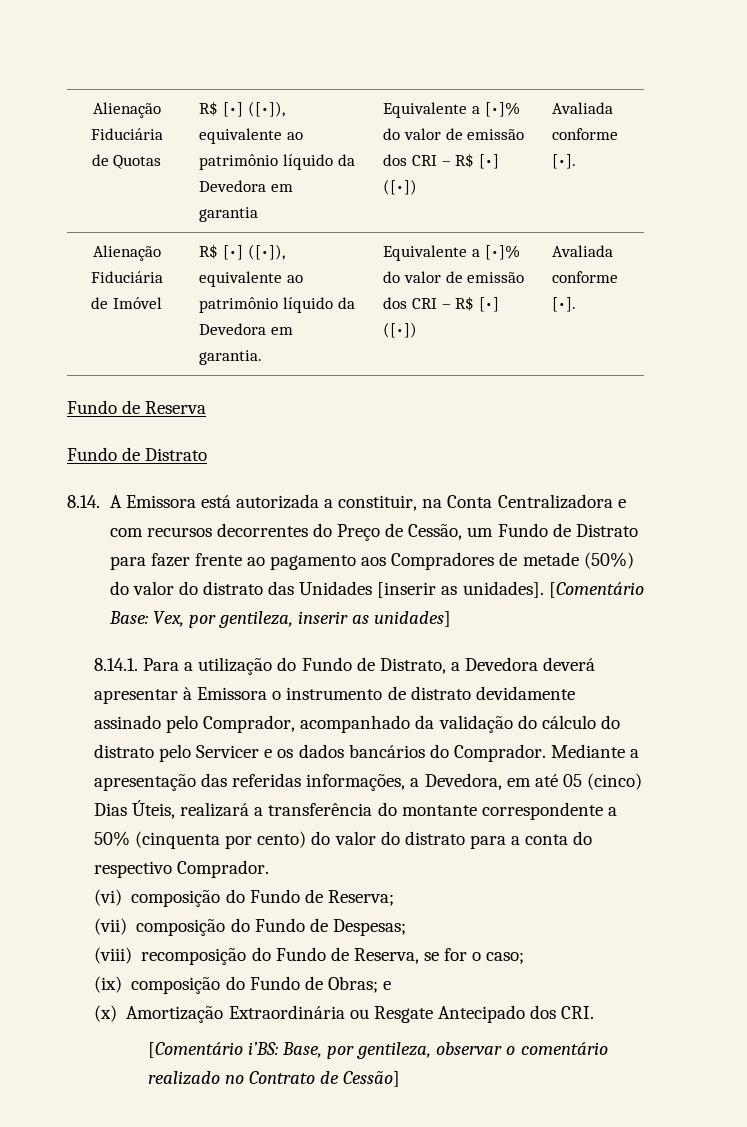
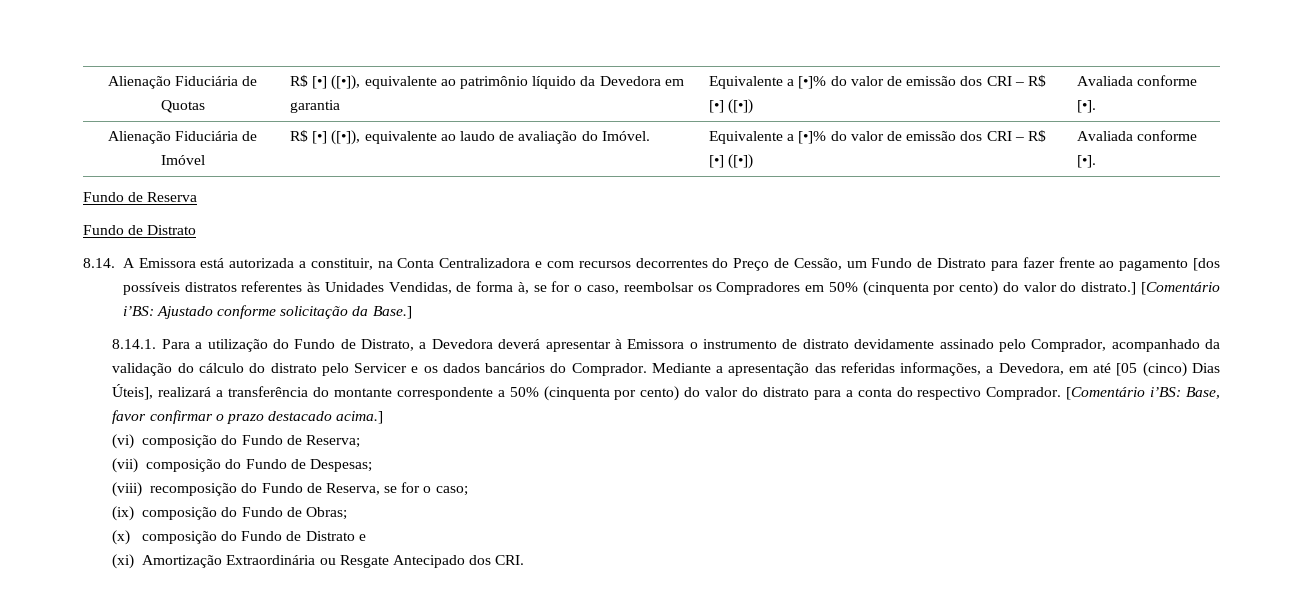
- Alienação Fiduciária de Imóvel | R$ [•] ([•]), equivalente ao patrimônio líquido da Devedora em garantia. | Equivalente a [•]% do valor de emissão dos CRI – R$ [•] ([•]) | Avaliada conforme [•].
+ Alienação Fiduciária de Imóvel | R$ [•] ([•]), equivalente ao laudo de avaliação do Imóvel. | Equivalente a [•]% do valor de emissão dos CRI – R$ [•] ([•]) | Avaliada conforme [•].
- 8.14. A Emissora está autorizada a constituir, na Conta Centralizadora e com recursos decorrentes do Preço de Cessão, um Fundo de Distrato para fazer frente ao pagamento aos Compradores de metade (50%) do valor do distrato das Unidades [inserir as unidades]. [Comentário Base: Vex, por gentileza, inserir as unidades]
+ 8.14. A Emissora está autorizada a constituir, na Conta Centralizadora e com recursos decorrentes do Preço de Cessão, um Fundo de Distrato para fazer frente ao pagamento [dos possíveis distratos referentes às Unidades Vendidas, de forma à, se for o caso, reembolsar os Compradores em 50% (cinquenta por cento) do valor do distrato.] [Comentário i’BS: Ajustado conforme solicitação da Base.]
- Mediante a apresentação das referidas informações, a Devedora, em até 05 (cinco) Dias Úteis, realizará a transferência do montante correspondente a 50% (cinquenta por cento) do valor do distrato para a conta do respectivo Comprador.
+ Mediante a apresentação das referidas informações, a Devedora, em até [05 (cinco) Dias Úteis], realizará a transferência do montante correspondente a 50% (cinquenta por cento) do valor do distrato para a conta do respectivo Comprador. [Comentário i’BS: Base, favor confirmar o prazo destacado acima.]
- (ix) composição do Fundo de Obras; e
+ (ix) composição do Fundo de Obras;
+ (x) composição do Fundo de Distrato e
- (x) Amortização Extraordinária ou Resgate Antecipado dos CRI.
+ (xi) Amortização Extraordinária ou Resgate Antecipado dos CRI.
- [Comentário i’BS: Base, por gentileza, observar o comentário realizado no Contrato de Cessão]

